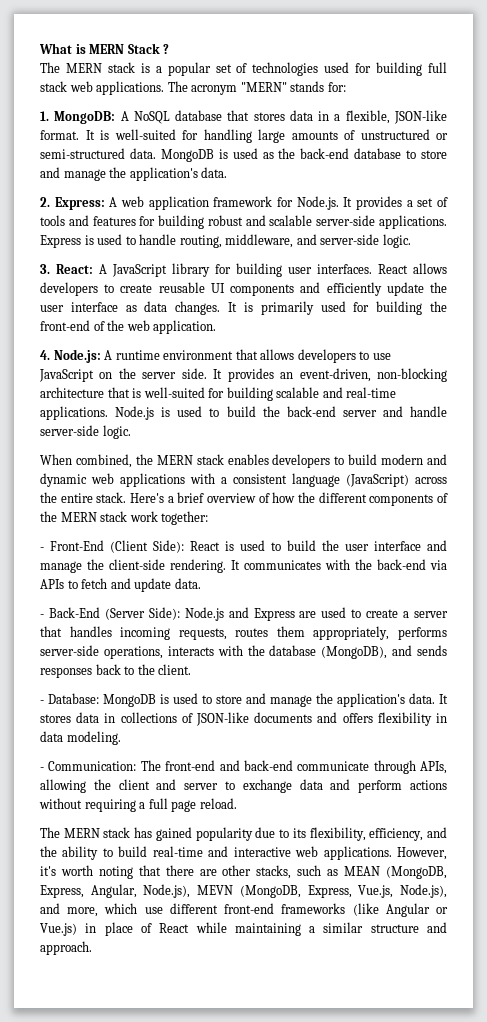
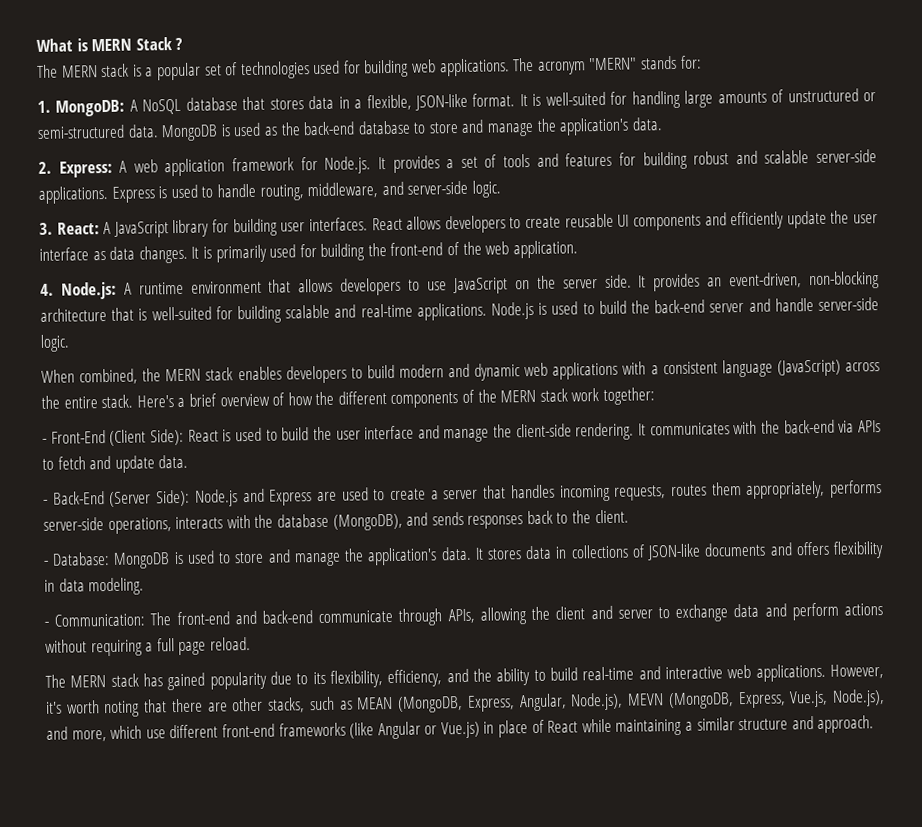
- The MERN stack is a popular set of technologies used for building full stack web applications.
+ The MERN stack is a popular set of technologies used for building web applications.

